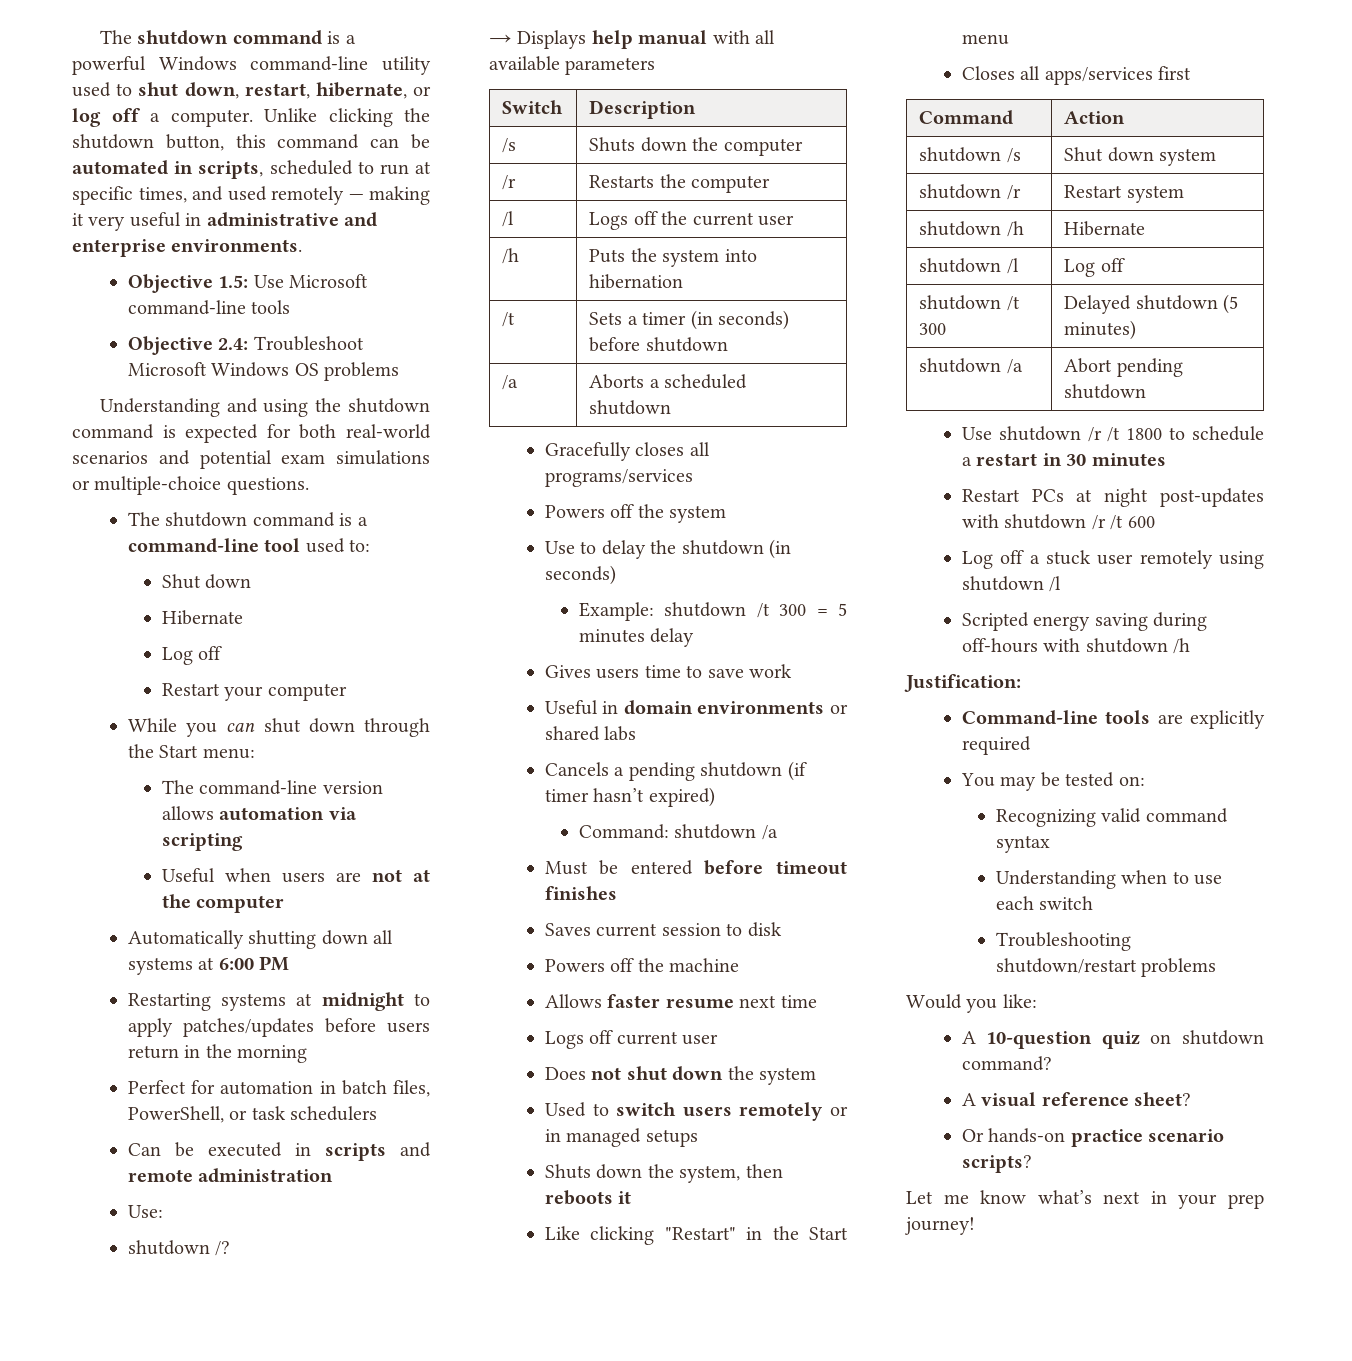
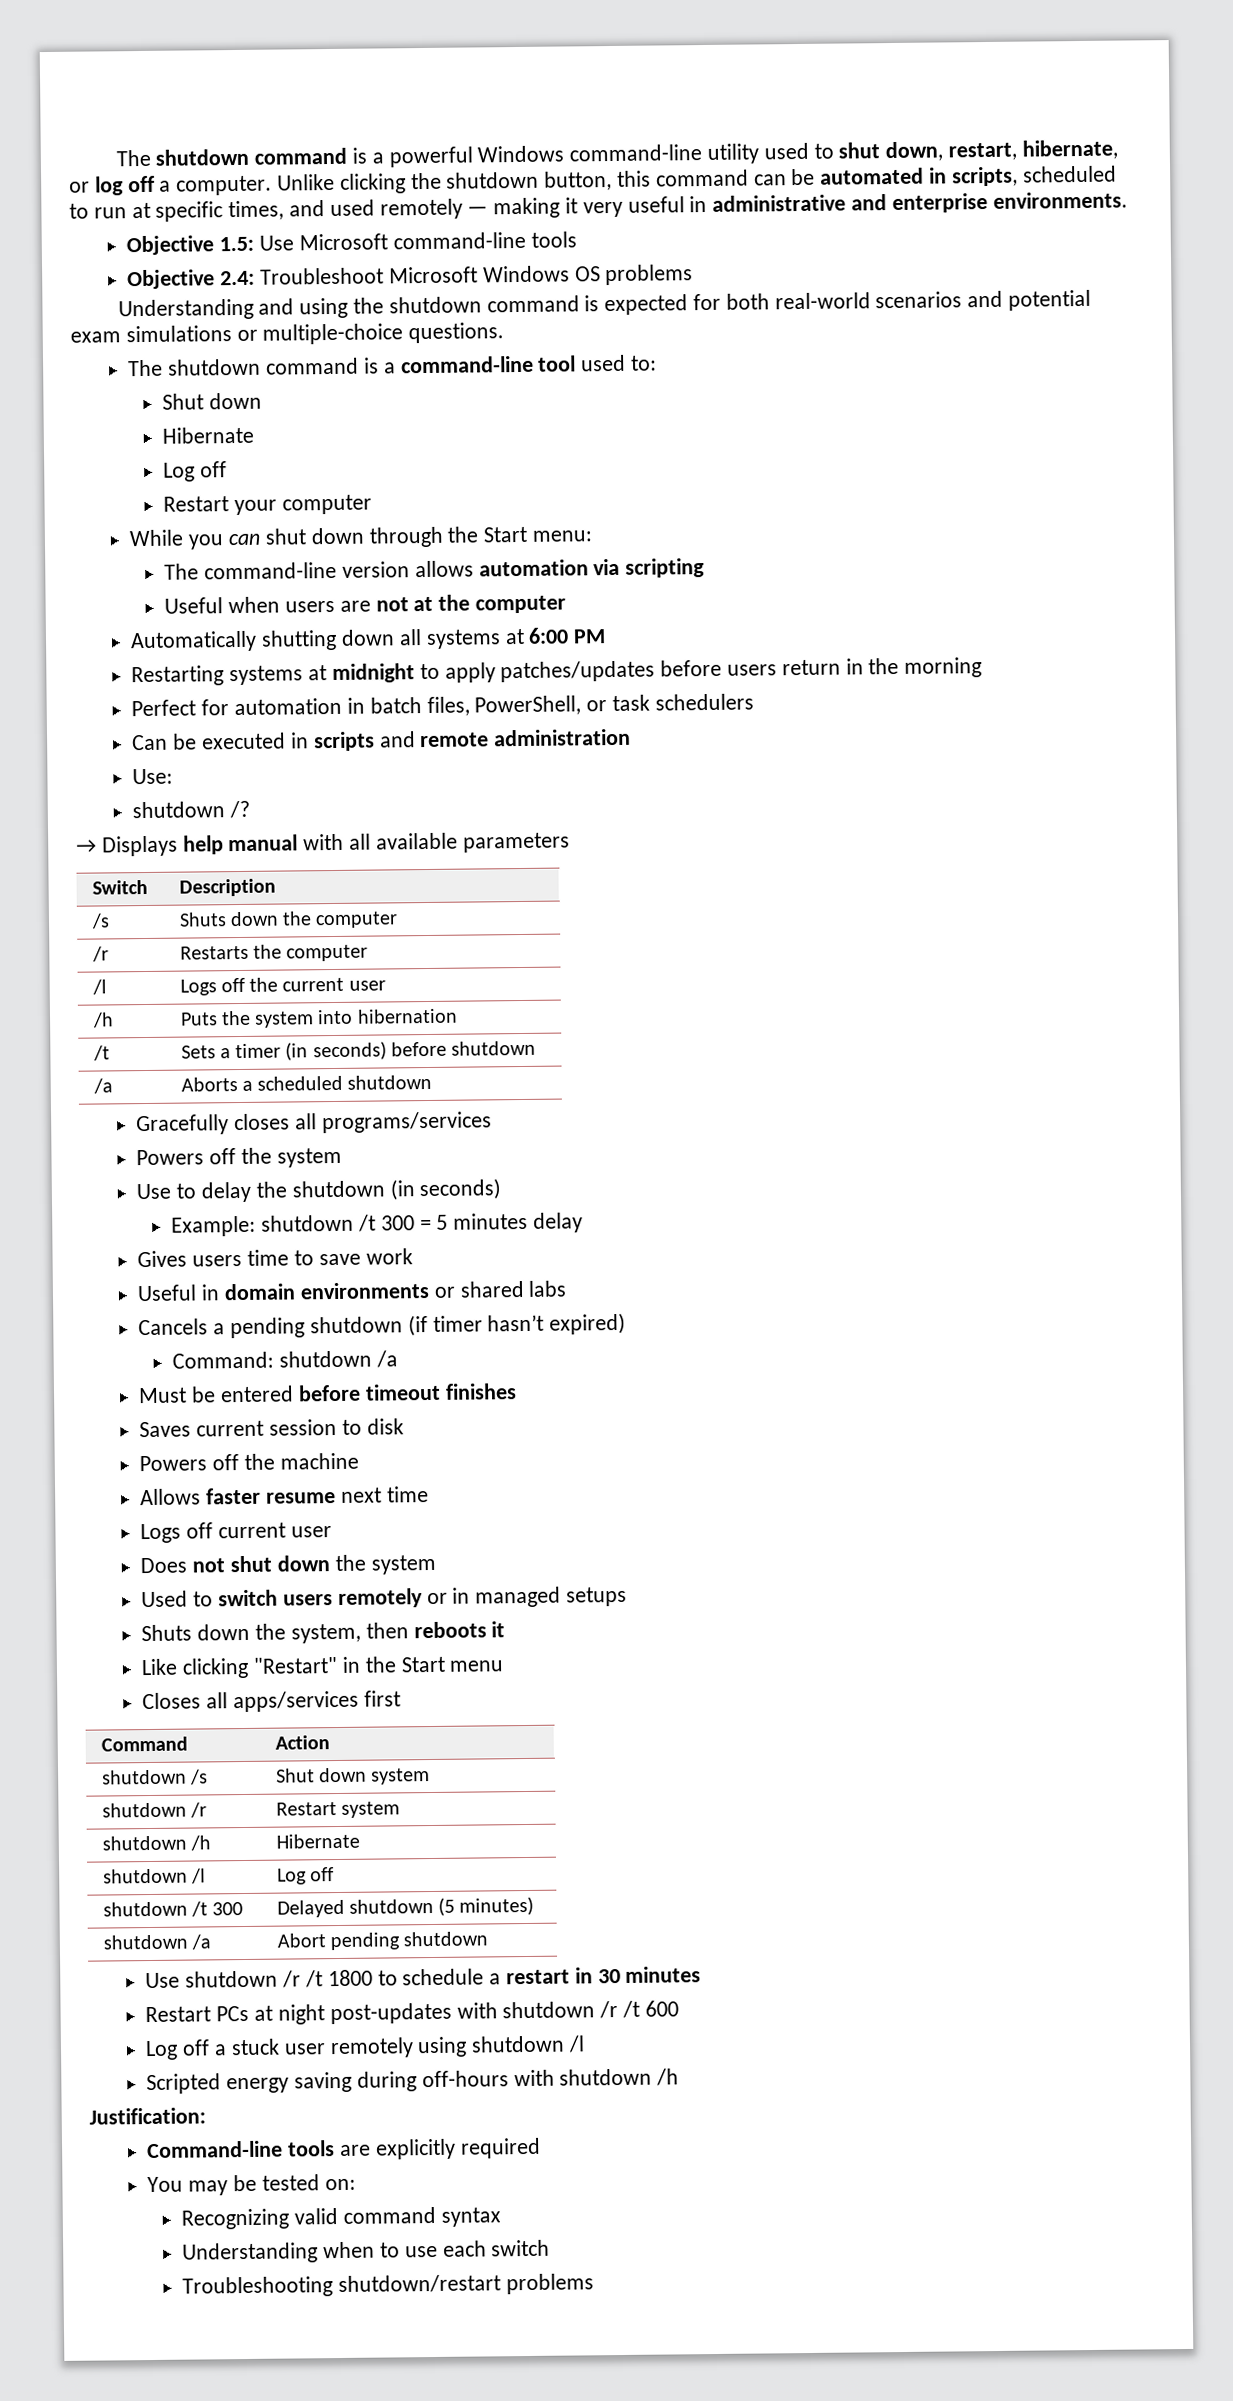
- Would you like:
- A 10-question quiz on shutdown command?
- A visual reference sheet?
- Or hands-on practice scenario scripts?
- Let me know what’s next in your prep journey!

